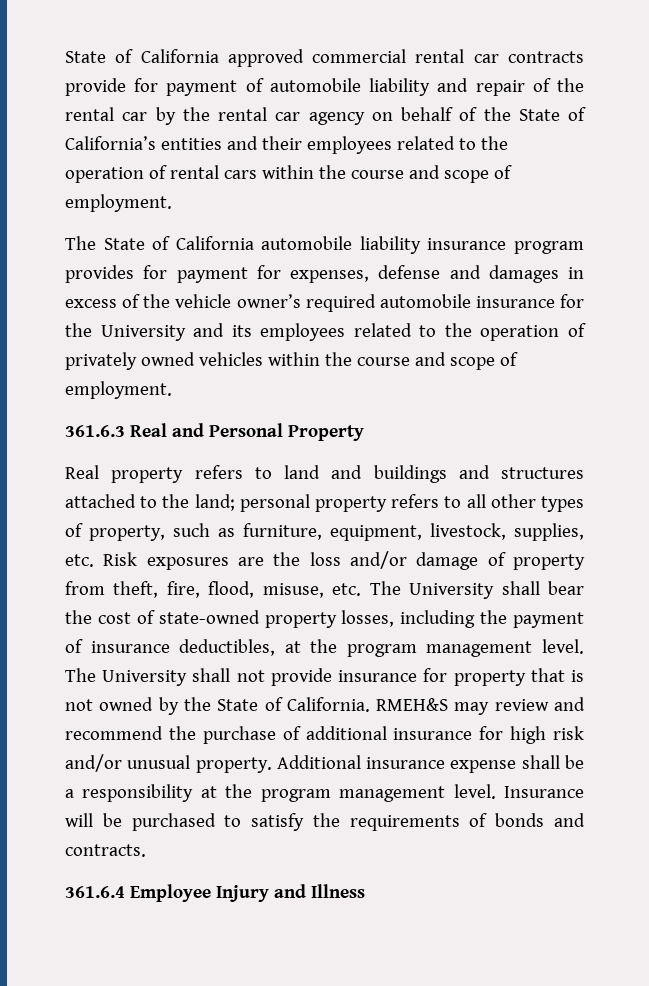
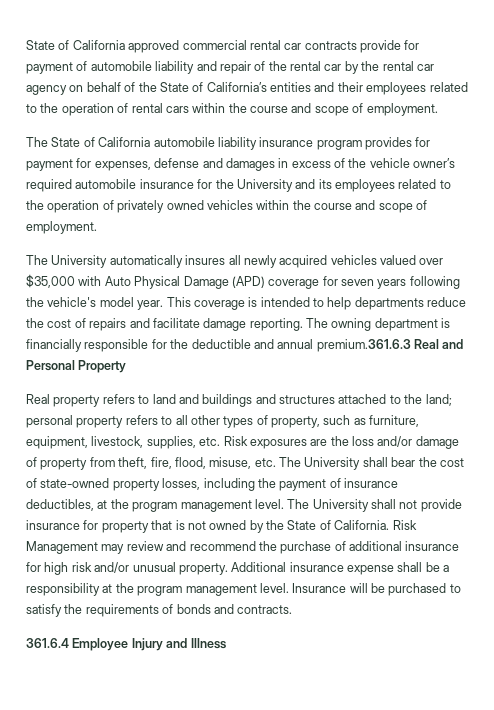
- 361.6.3 Real and Personal Property
+ The University automatically insures all newly acquired vehicles valued over $35,000 with Auto Physical Damage (APD) coverage for seven years following the vehicle's model year. This coverage is intended to help departments reduce the cost of repairs and facilitate damage reporting. The owning department is financially responsible for the deductible and annual premium.361.6.3 Real and Personal Property
- RMEH&S may review and recommend the purchase of additional insurance for high risk and/or unusual property.
+ Risk Management may review and recommend the purchase of additional insurance for high risk and/or unusual property.

